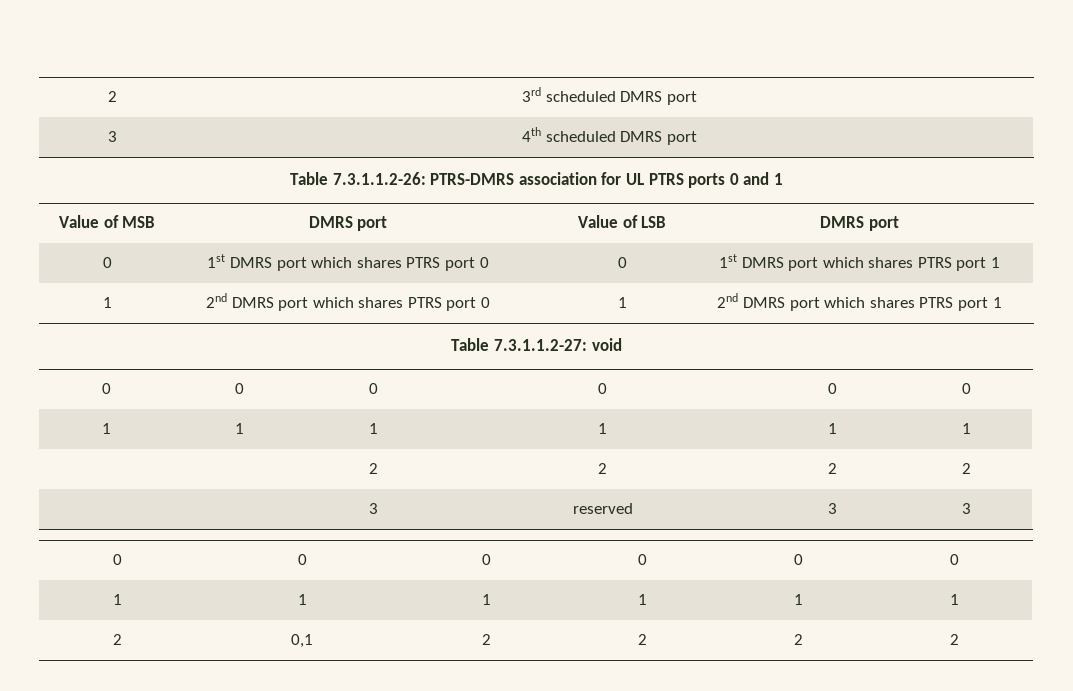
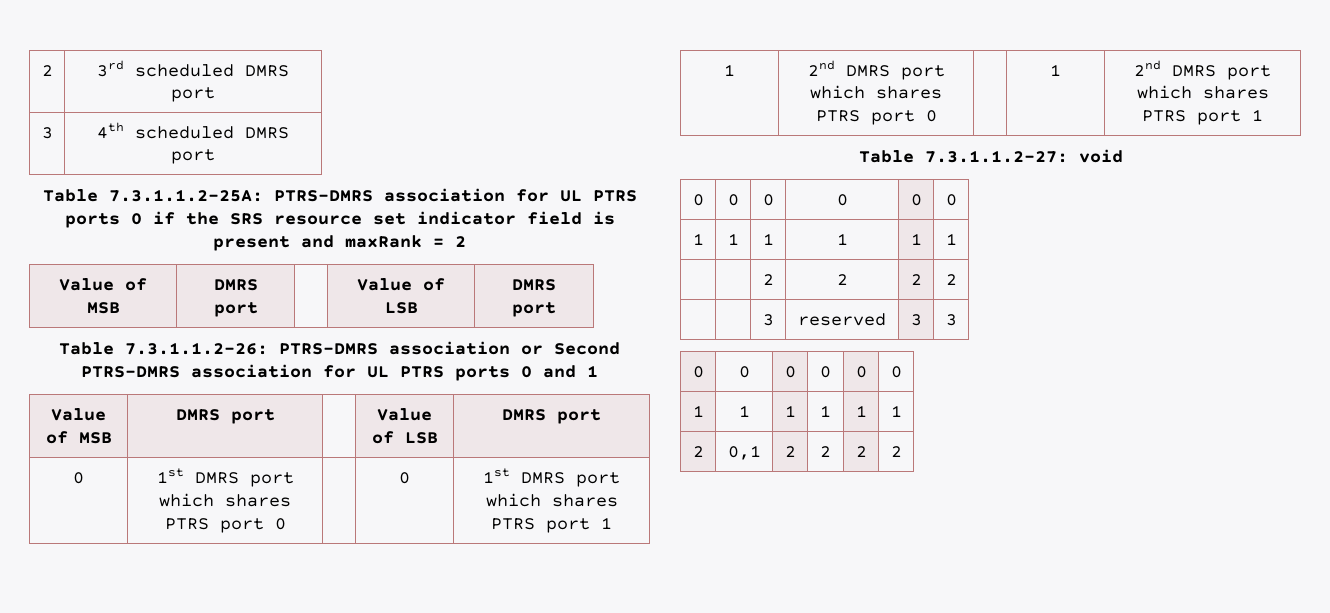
+ Table 7.3.1.1.2-25A: PTRS-DMRS association for UL PTRS ports 0 if the SRS resource set indicator field is present and maxRank = 2
+ Value of MSB | DMRS port | | Value of LSB | DMRS port
- Table 7.3.1.1.2-26: PTRS-DMRS association for UL PTRS ports 0 and 1
+ Table 7.3.1.1.2-26: PTRS-DMRS association or Second PTRS-DMRS association for UL PTRS ports 0 and 1

